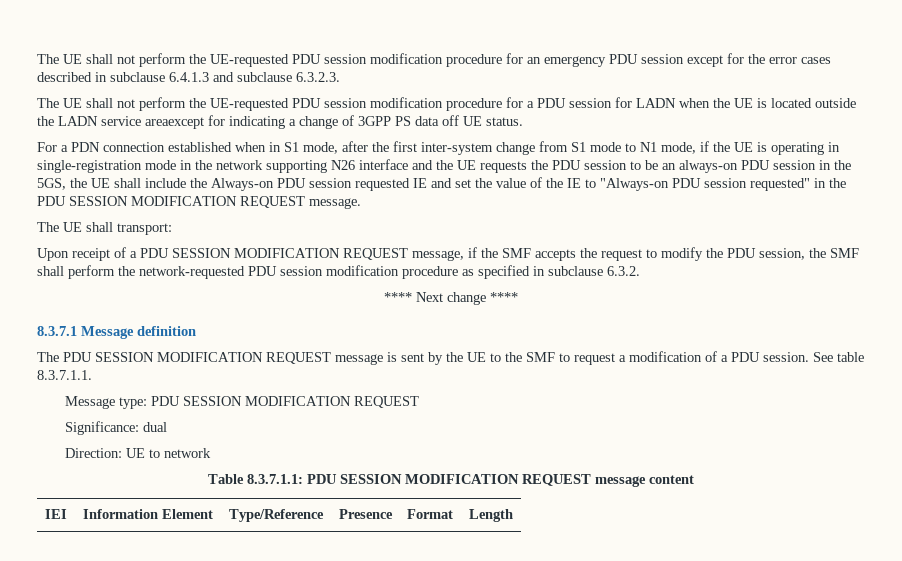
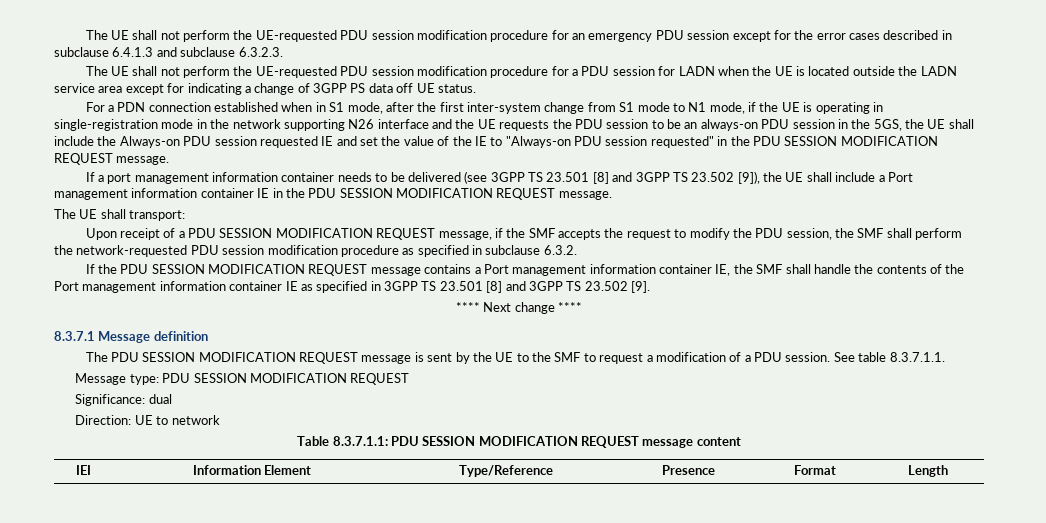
- The UE shall not perform the UE-requested PDU session modification procedure for a PDU session for LADN when the UE is located outside the LADN service areaexcept for indicating a change of 3GPP PS data off UE status.
+ The UE shall not perform the UE-requested PDU session modification procedure for a PDU session for LADN when the UE is located outside the LADN service area except for indicating a change of 3GPP PS data off UE status.
+ If a port management information container needs to be delivered (see 3GPP TS 23.501 [8] and 3GPP TS 23.502 [9]), the UE shall include a Port management information container IE in the PDU SESSION MODIFICATION REQUEST message.
+ If the PDU SESSION MODIFICATION REQUEST message contains a Port management information container IE, the SMF shall handle the contents of the Port management information container IE as specified in 3GPP TS 23.501 [8] and 3GPP TS 23.502 [9].

